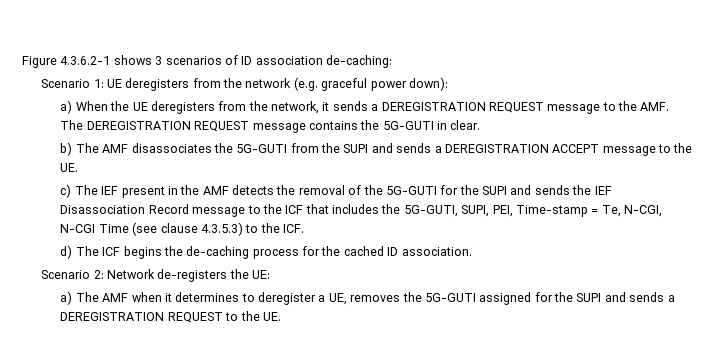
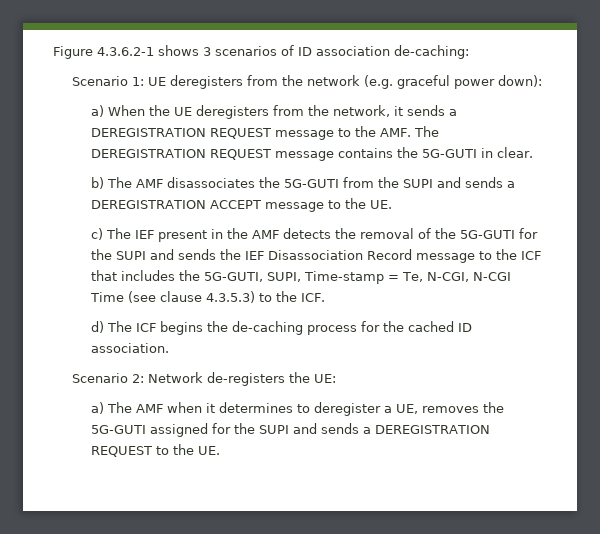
- c) The IEF present in the AMF detects the removal of the 5G-GUTI for the SUPI and sends the IEF Disassociation Record message to the ICF that includes the 5G-GUTI, SUPI, PEI, Time-stamp = Te, N-CGI, N-CGI Time (see clause 4.3.5.3) to the ICF.
+ c) The IEF present in the AMF detects the removal of the 5G-GUTI for the SUPI and sends the IEF Disassociation Record message to the ICF that includes the 5G-GUTI, SUPI, Time-stamp = Te, N-CGI, N-CGI Time (see clause 4.3.5.3) to the ICF.

